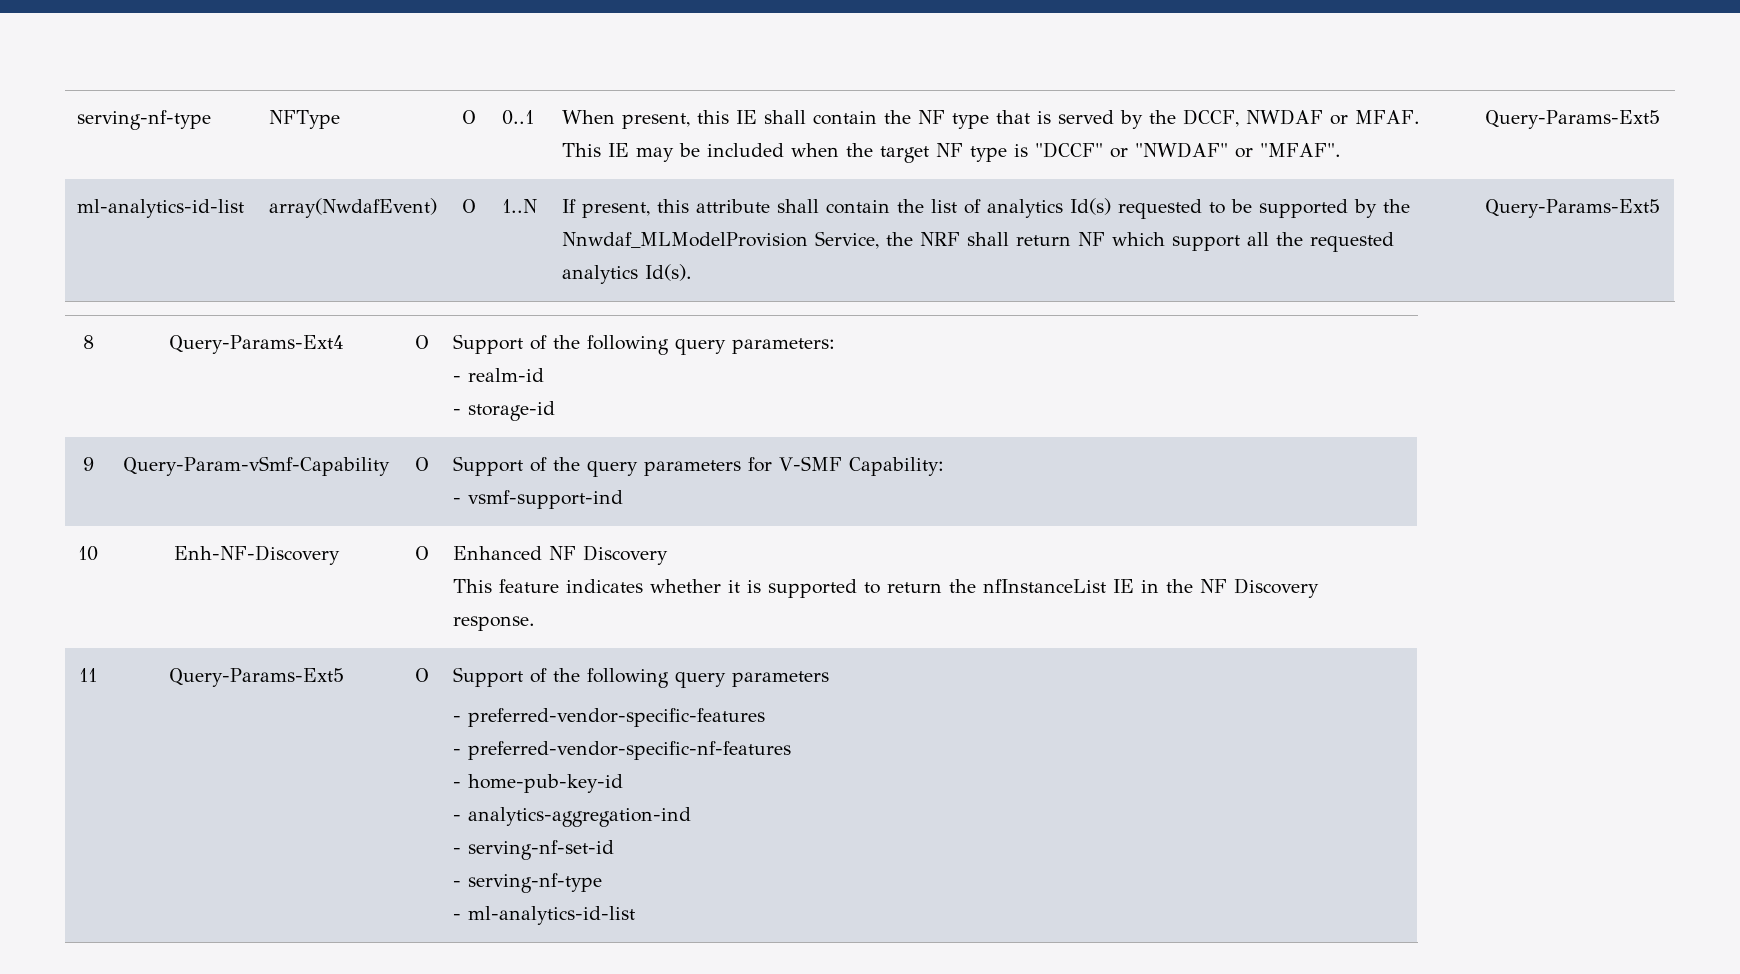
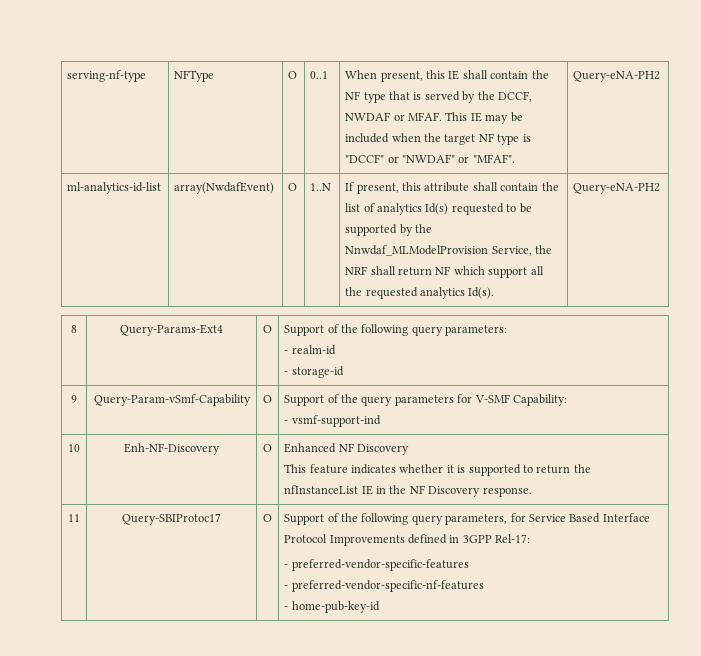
- serving-nf-type | NFType | O | 0..1 | When present, this IE shall contain the NF type that is served by the DCCF, NWDAF or MFAF. This IE may be included when the target NF type is "DCCF" or "NWDAF" or "MFAF". | Query-Params-Ext5
+ serving-nf-type | NFType | O | 0..1 | When present, this IE shall contain the NF type that is served by the DCCF, NWDAF or MFAF. This IE may be included when the target NF type is "DCCF" or "NWDAF" or "MFAF". | Query-eNA-PH2
- ml-analytics-id-list | array(NwdafEvent) | O | 1..N | If present, this attribute shall contain the list of analytics Id(s) requested to be supported by the Nnwdaf_MLModelProvision Service, the NRF shall return NF which support all the requested analytics Id(s). | Query-Params-Ext5
+ ml-analytics-id-list | array(NwdafEvent) | O | 1..N | If present, this attribute shall contain the list of analytics Id(s) requested to be supported by the Nnwdaf_MLModelProvision Service, the NRF shall return NF which support all the requested analytics Id(s). | Query-eNA-PH2
- 11 | Query-Params-Ext5 | O | Support of the following query parameters
+ 11 | Query-SBIProtoc17 | O | Support of the following query parameters, for Service Based Interface Protocol Improvements defined in 3GPP Rel-17:
  - preferred-vendor-specific-features
  - preferred-vendor-specific-nf-features
  - home-pub-key-id
- - analytics-aggregation-ind
- - serving-nf-set-id
- - serving-nf-type
- - ml-analytics-id-list

